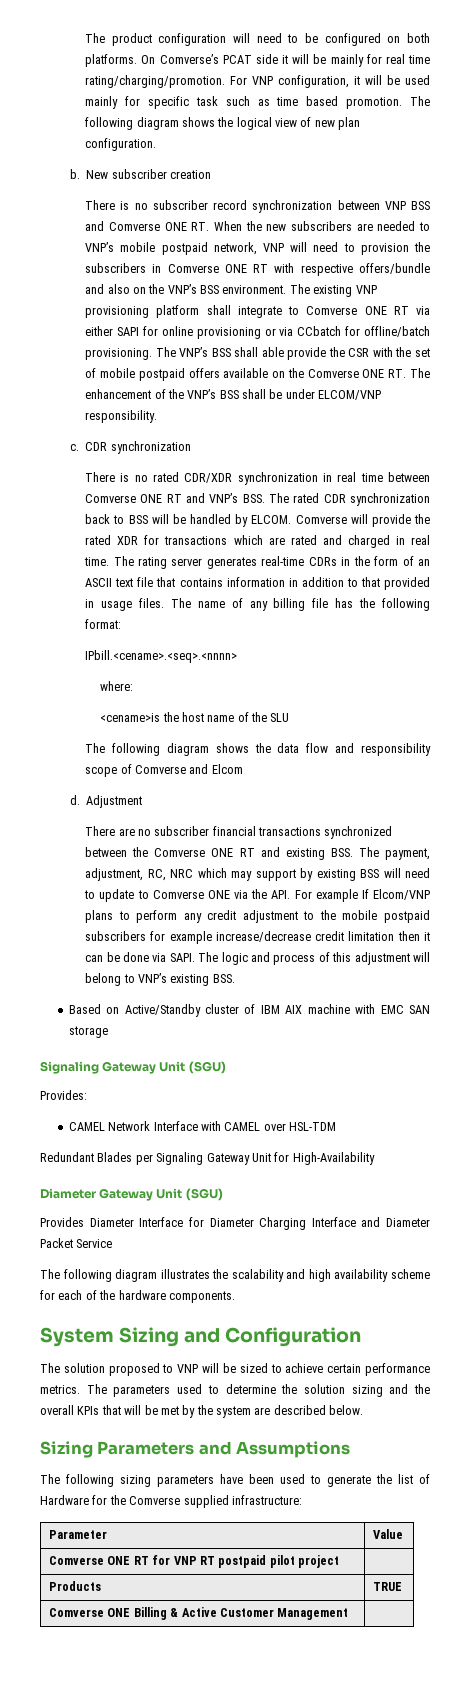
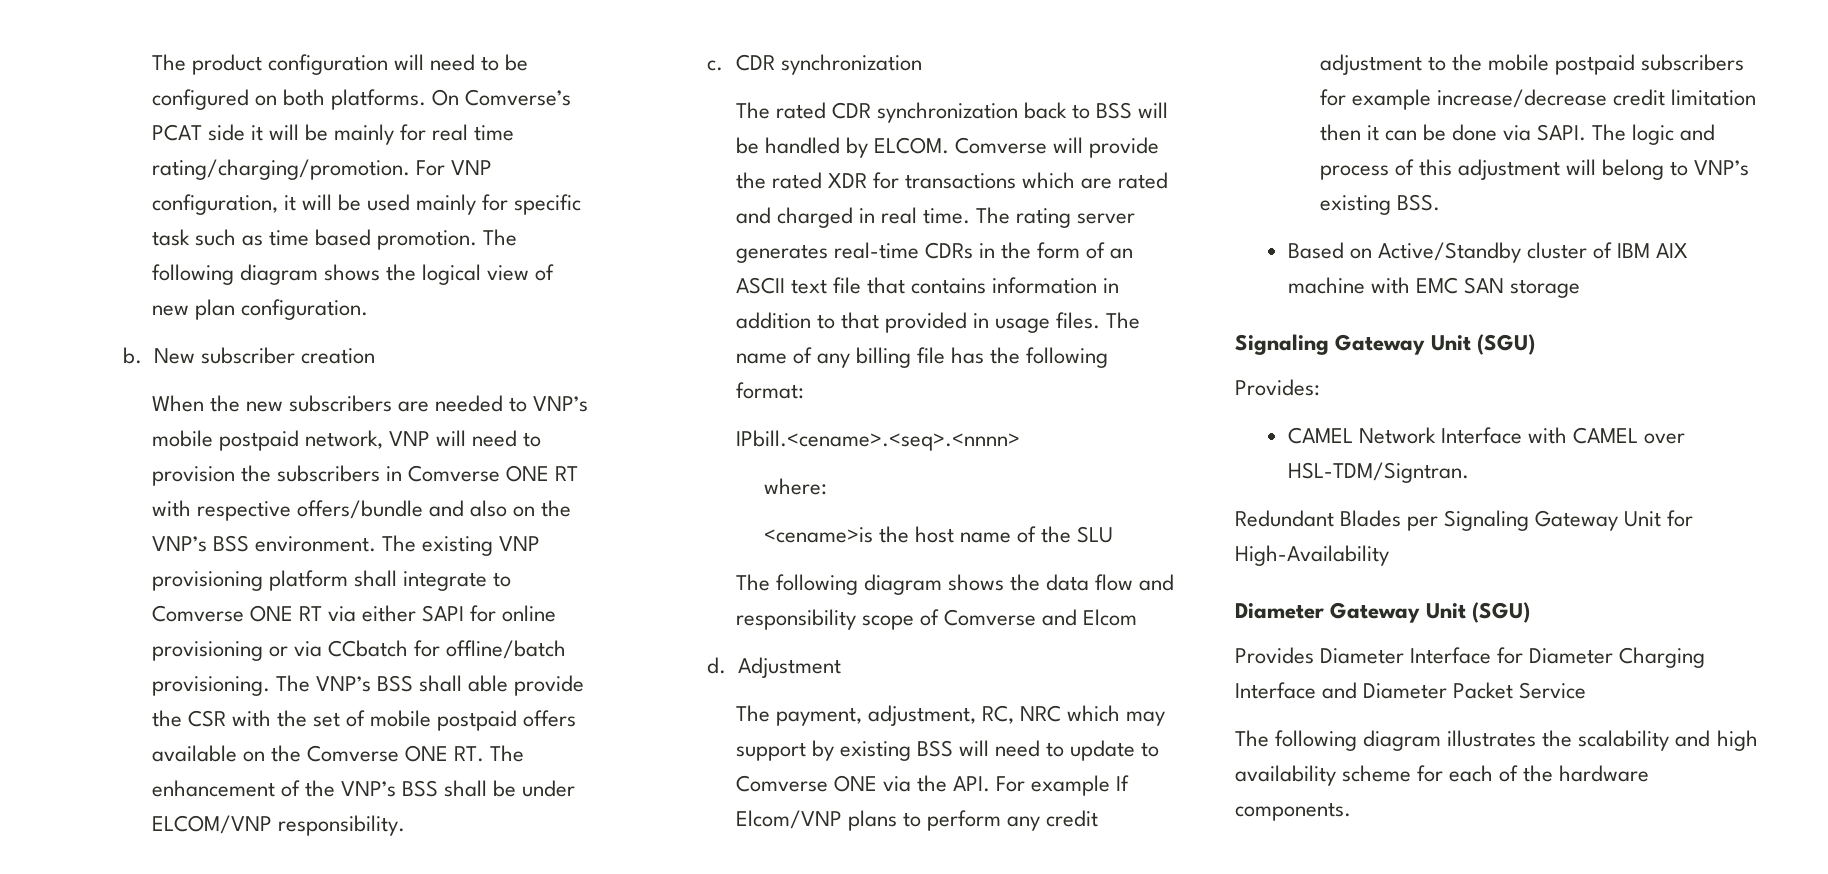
- There is no subscriber record synchronization between VNP BSS and Comverse ONE RT. When the new subscribers are needed to VNP’s mobile postpaid network, VNP will need to provision the subscribers in Comverse ONE RT with respective offers/bundle and also on the VNP’s BSS environment.
+ When the new subscribers are needed to VNP’s mobile postpaid network, VNP will need to provision the subscribers in Comverse ONE RT with respective offers/bundle and also on the VNP’s BSS environment.
- There is no rated CDR/XDR synchronization in real time between Comverse ONE RT and VNP’s BSS. The rated CDR synchronization back to BSS will be handled by ELCOM.
+ The rated CDR synchronization back to BSS will be handled by ELCOM.
- There are no subscriber financial transactions synchronized between the Comverse ONE RT and existing BSS. The payment, adjustment, RC, NRC which may support by existing BSS will need to update to Comverse ONE via the API. For example If Elcom/VNP plans to perform any credit adjustment to the mobile postpaid subscribers for example increase/decrease credit limitation then it can be done via SAPI.
+ The payment, adjustment, RC, NRC which may support by existing BSS will need to update to Comverse ONE via the API. For example If Elcom/VNP plans to perform any credit adjustment to the mobile postpaid subscribers for example increase/decrease credit limitation then it can be done via SAPI.
- CAMEL Network Interface with CAMEL over HSL-TDM
+ CAMEL Network Interface with CAMEL over HSL-TDM/Signtran.
- System Sizing and Configuration
- The solution proposed to VNP will be sized to achieve certain performance metrics. The parameters used to determine the solution sizing and the overall KPIs that will be met by the system are described below.
- Sizing Parameters and Assumptions
- The following sizing parameters have been used to generate the list of Hardware for the Comverse supplied infrastructure:
- Parameter | Value
- Comverse ONE RT for VNP RT postpaid pilot project |
- Products | TRUE
- Comverse ONE Billing & Active Customer Management |

